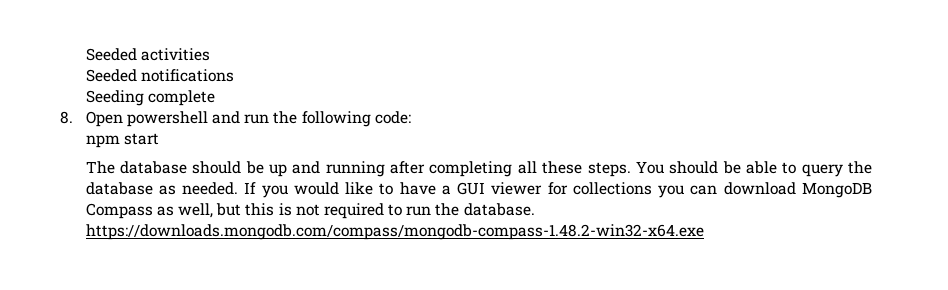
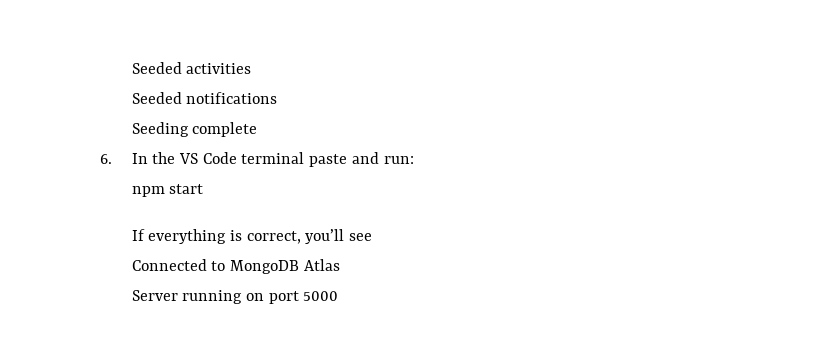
- 8. Open powershell and run the following code:
+ 6. In the VS Code terminal paste and run:
  npm start
- The database should be up and running after completing all these steps. You should be able to query the database as needed. If you would like to have a GUI viewer for collections you can download MongoDB Compass as well, but this is not required to run the database. https://downloads.mongodb.com/compass/mongodb-compass-1.48.2-win32-x64.exe
+ If everything is correct, you’ll see
+ Connected to MongoDB Atlas
+ Server running on port 5000

